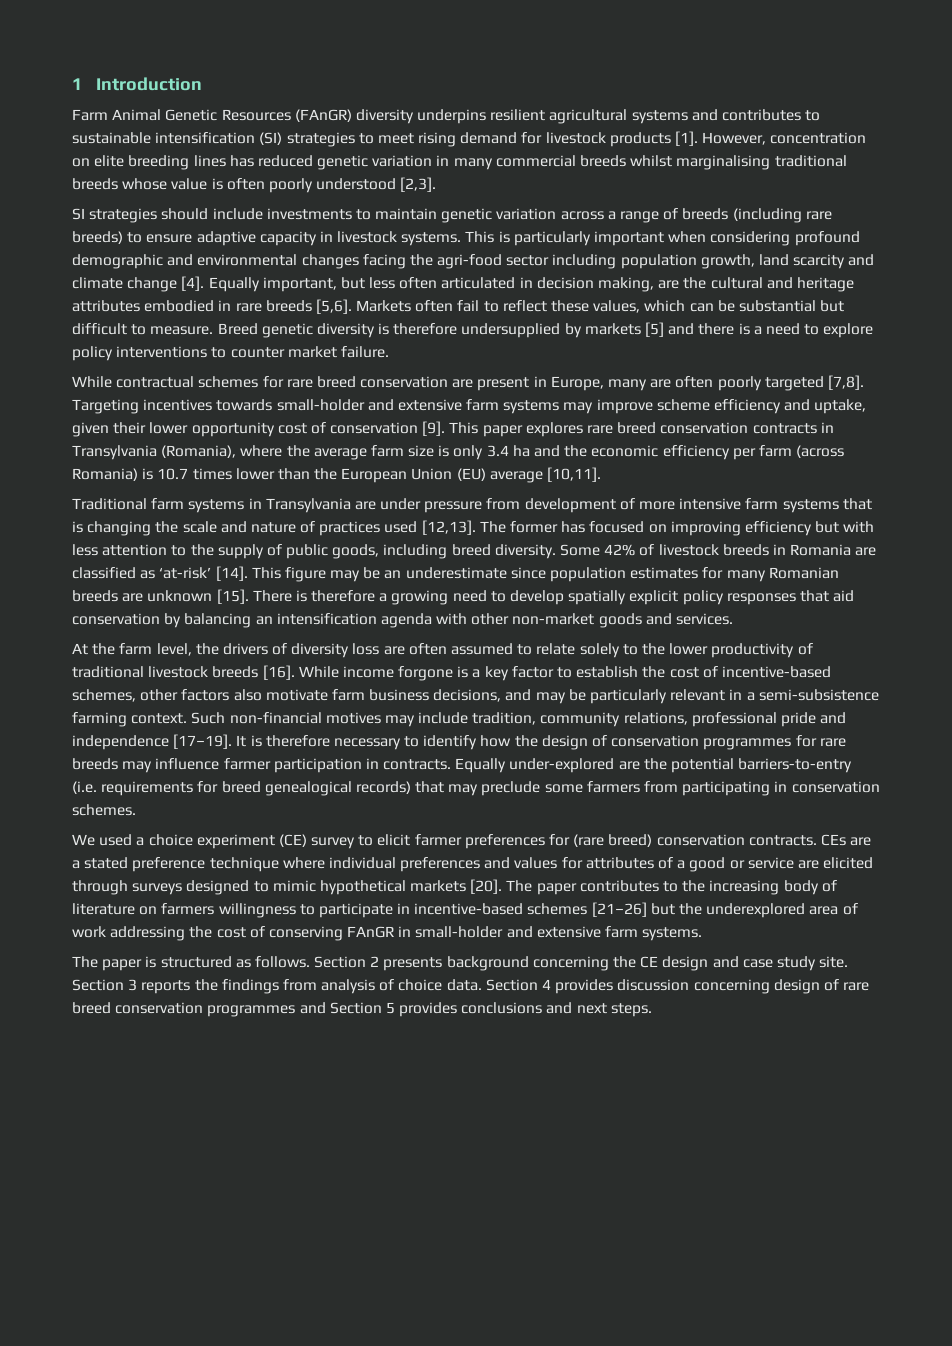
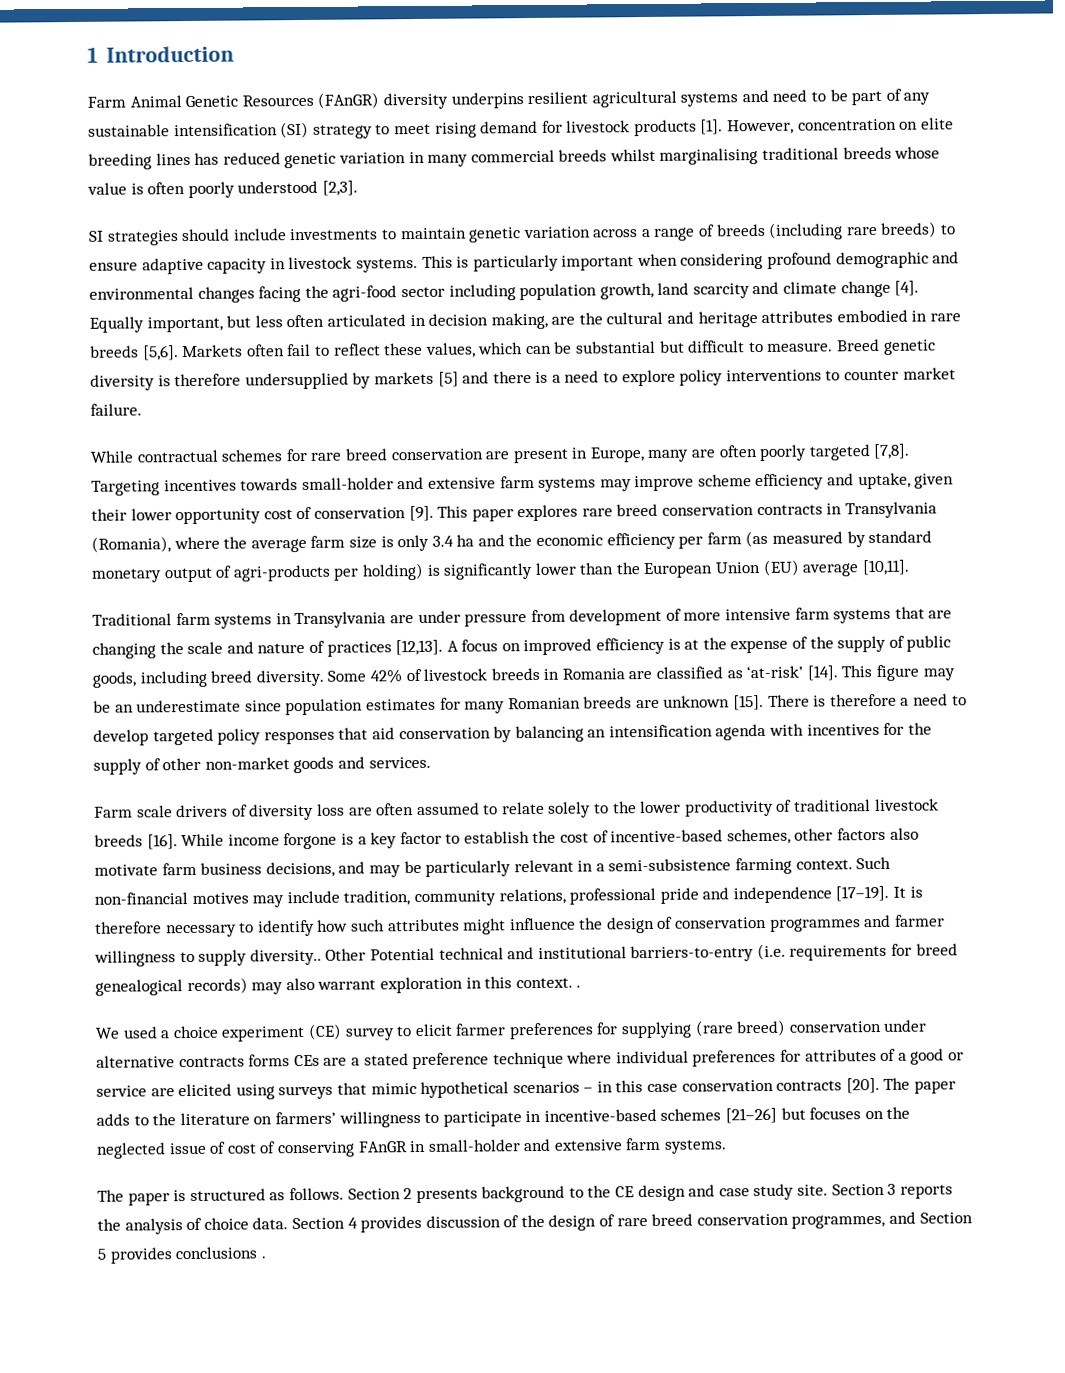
- Farm Animal Genetic Resources (FAnGR) diversity underpins resilient agricultural systems and contributes to sustainable intensification (SI) strategies to meet rising demand for livestock products [1].
+ Farm Animal Genetic Resources (FAnGR) diversity underpins resilient agricultural systems and need to be part of any sustainable intensification (SI) strategy to meet rising demand for livestock products [1].
- This paper explores rare breed conservation contracts in Transylvania (Romania), where the average farm size is only 3.4 ha and the economic efficiency per farm (across Romania) is 10.7 times lower than the European Union (EU) average [10,11].
+ This paper explores rare breed conservation contracts in Transylvania (Romania), where the average farm size is only 3.4 ha and the economic efficiency per farm (as measured by standard monetary output of agri-products per holding) is significantly lower than the European Union (EU) average [10,11].
- Traditional farm systems in Transylvania are under pressure from development of more intensive farm systems that is changing the scale and nature of practices used [12,13]. The former has focused on improving efficiency but with less attention to the supply of public goods, including breed diversity.
+ Traditional farm systems in Transylvania are under pressure from development of more intensive farm systems that are changing the scale and nature of practices [12,13]. A focus on improved efficiency is at the expense of the supply of public goods, including breed diversity.
- There is therefore a growing need to develop spatially explicit policy responses that aid conservation by balancing an intensification agenda with other non-market goods and services.
+ There is therefore a need to develop targeted policy responses that aid conservation by balancing an intensification agenda with incentives for the supply of other non-market goods and services.
- At the farm level, the drivers of diversity loss are often assumed to relate solely to the lower productivity of traditional livestock breeds [16].
+ Farm scale drivers of diversity loss are often assumed to relate solely to the lower productivity of traditional livestock breeds [16].
- It is therefore necessary to identify how the design of conservation programmes for rare breeds may influence farmer participation in contracts. Equally under-explored are the potential barriers-to-entry (i.e. requirements for breed genealogical records) that may preclude some farmers from participating in conservation schemes.
+ It is therefore necessary to identify how such attributes might influence the design of conservation programmes and farmer willingness to supply diversity.. Other Potential technical and institutional barriers-to-entry (i.e. requirements for breed genealogical records) may also warrant exploration in this context. .
- We used a choice experiment (CE) survey to elicit farmer preferences for (rare breed) conservation contracts. CEs are a stated preference technique where individual preferences and values for attributes of a good or service are elicited through surveys designed to mimic hypothetical markets [20].
+ We used a choice experiment (CE) survey to elicit farmer preferences for supplying (rare breed) conservation under alternative contracts forms CEs are a stated preference technique where individual preferences for attributes of a good or service are elicited using surveys that mimic hypothetical scenarios – in this case conservation contracts [20].
- The paper contributes to the increasing body of literature on farmers willingness to participate in incentive-based schemes [21–26] but the underexplored area of work addressing the cost of conserving FAnGR in small-holder and extensive farm systems.
+ The paper adds to the literature on farmers’ willingness to participate in incentive-based schemes [21–26] but focuses on the neglected issue of cost of conserving FAnGR in small-holder and extensive farm systems.
- Section 2 presents background concerning the CE design and case study site.
+ Section 2 presents background to the CE design and case study site.
- Section 3 reports the findings from analysis of choice data.
+ Section 3 reports the analysis of choice data.
- Section 4 provides discussion concerning design of rare breed conservation programmes and Section 5 provides conclusions and next steps.
+ Section 4 provides discussion of the design of rare breed conservation programmes, and Section 5 provides conclusions .

